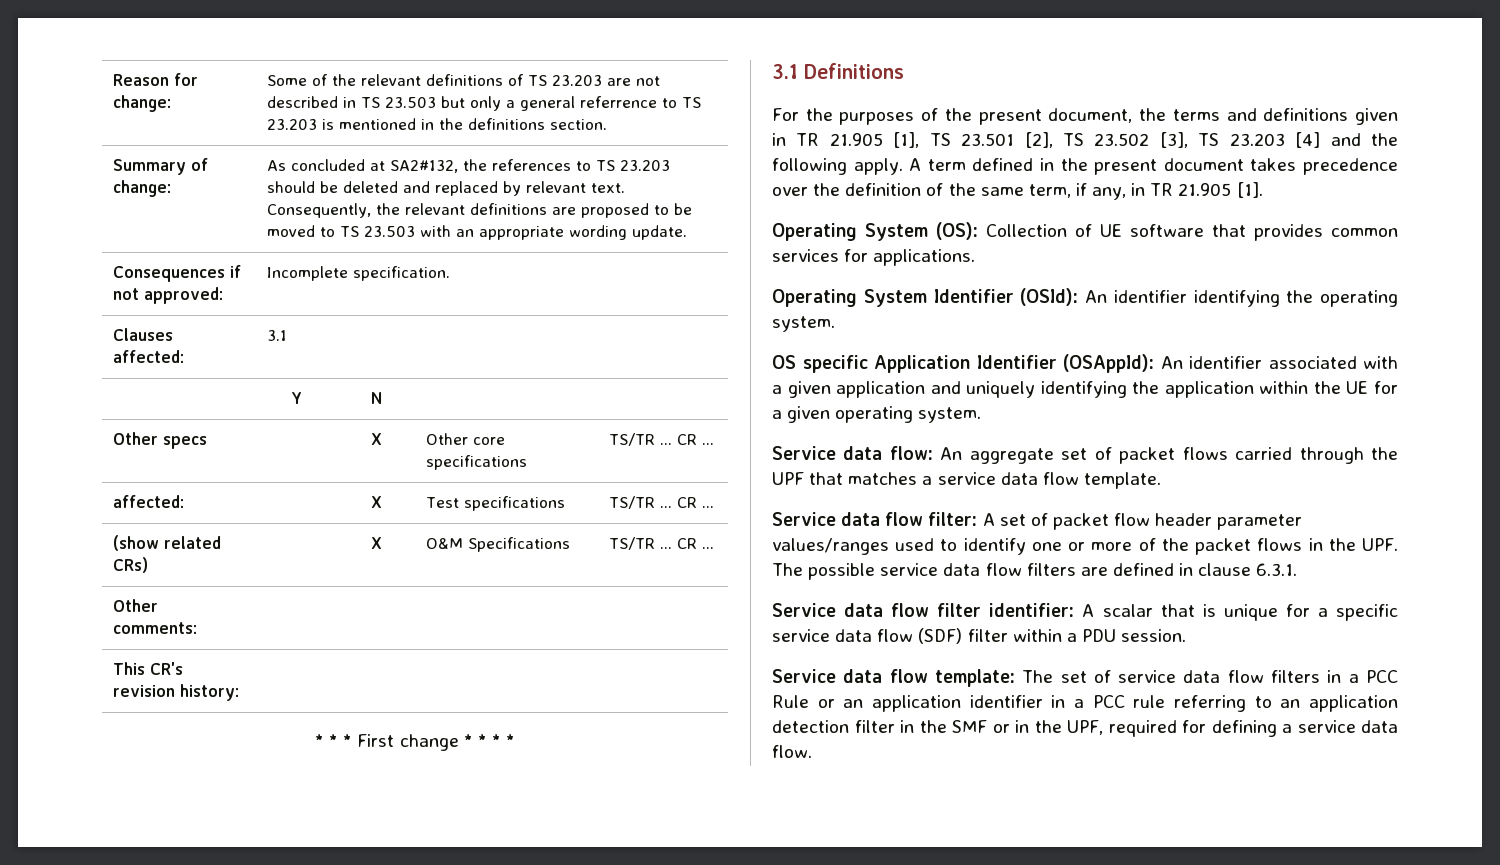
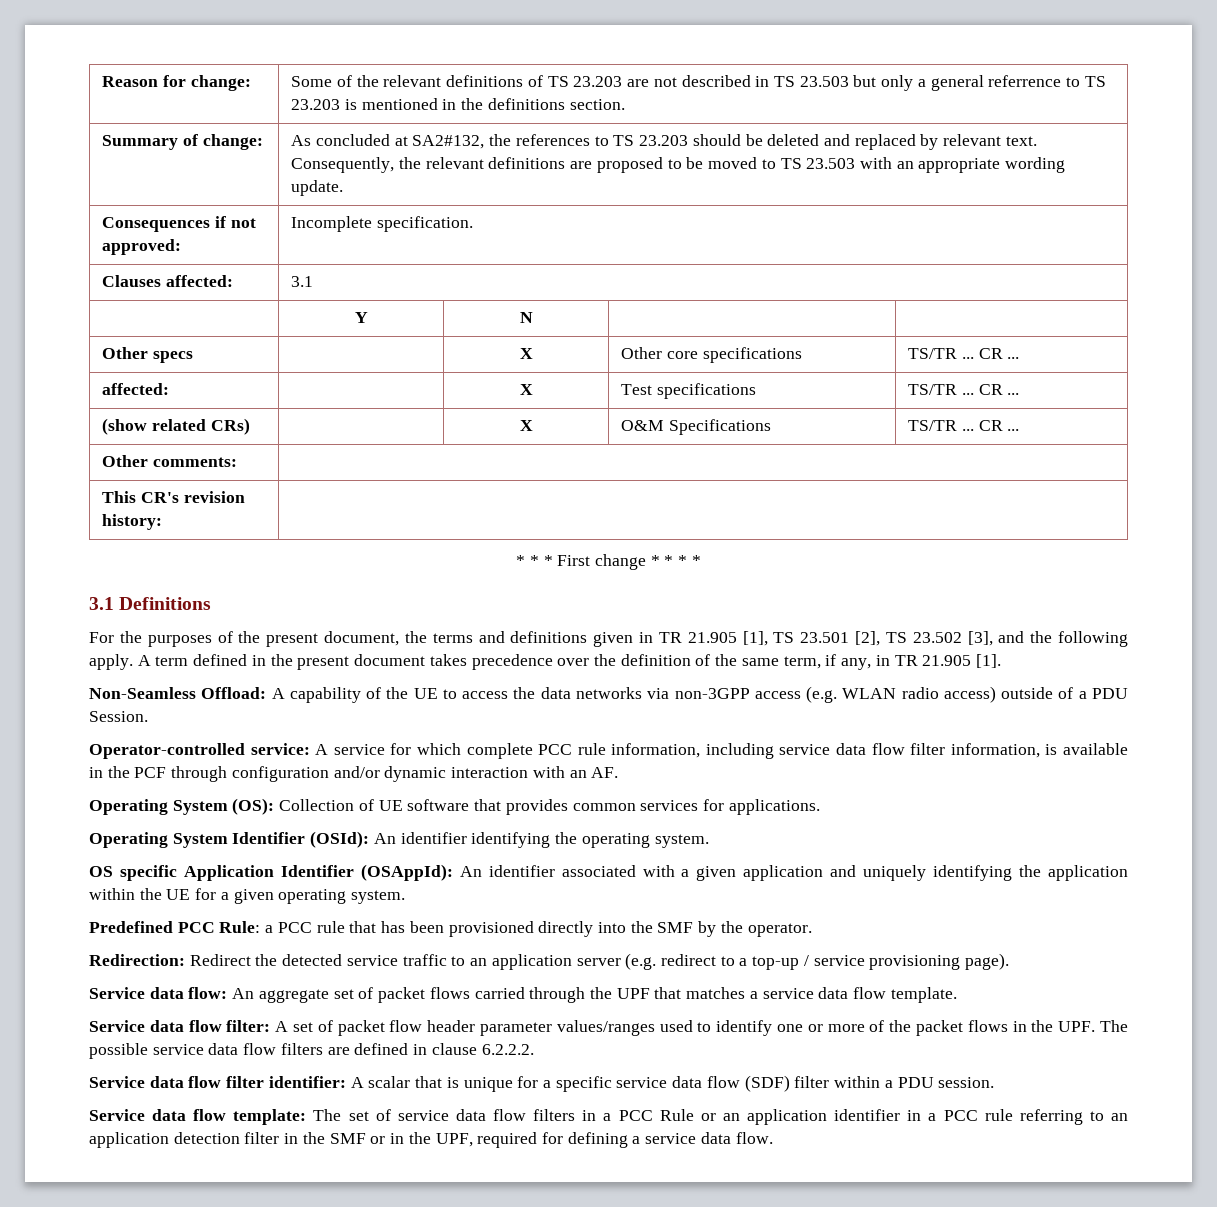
- For the purposes of the present document, the terms and definitions given in TR 21.905 [1], TS 23.501 [2], TS 23.502 [3], TS 23.203 [4] and the following apply.
+ For the purposes of the present document, the terms and definitions given in TR 21.905 [1], TS 23.501 [2], TS 23.502 [3], and the following apply.
+ Non-Seamless Offload: A capability of the UE to access the data networks via non-3GPP access (e.g. WLAN radio access) outside of a PDU Session.
+ Operator-controlled service: A service for which complete PCC rule information, including service data flow filter information, is available in the PCF through configuration and/or dynamic interaction with an AF.
+ Predefined PCC Rule: a PCC rule that has been provisioned directly into the SMF by the operator.
+ Redirection: Redirect the detected service traffic to an application server (e.g. redirect to a top-up / service provisioning page).
- Service data flow filter: A set of packet flow header parameter values/ranges used to identify one or more of the packet flows in the UPF. The possible service data flow filters are defined in clause 6.3.1.
+ Service data flow filter: A set of packet flow header parameter values/ranges used to identify one or more of the packet flows in the UPF. The possible service data flow filters are defined in clause 6.2.2.2.

